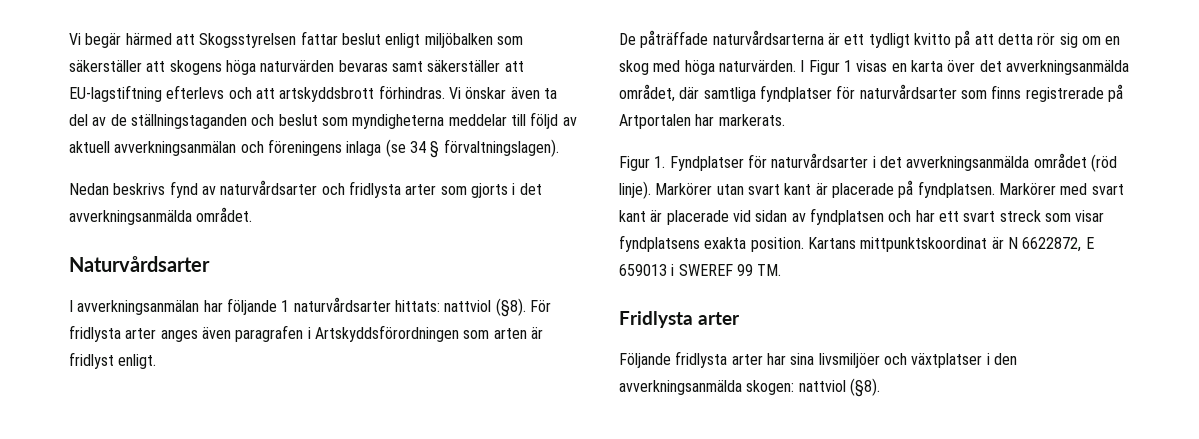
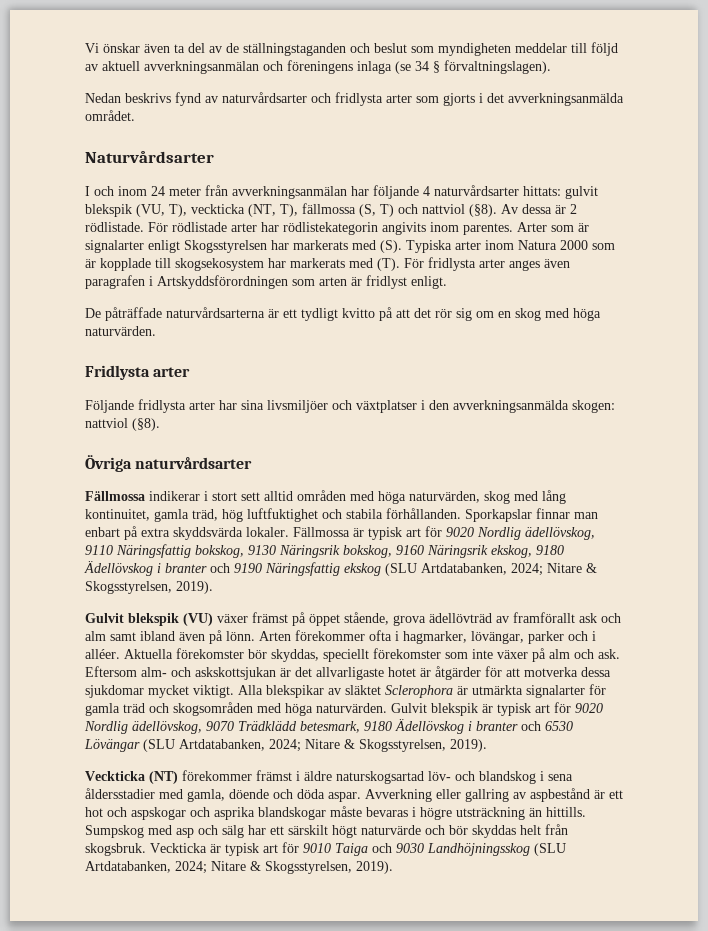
- Vi begär härmed att Skogsstyrelsen fattar beslut enligt miljöbalken som säkerställer att skogens höga naturvärden bevaras samt säkerställer att EU-lagstiftning efterlevs och att artskyddsbrott förhindras. Vi önskar även ta del av de ställningstaganden och beslut som myndigheterna meddelar till följd av aktuell avverkningsanmälan och föreningens inlaga (se 34 § förvaltningslagen).
+ Vi önskar även ta del av de ställningstaganden och beslut som myndigheten meddelar till följd av aktuell avverkningsanmälan och föreningens inlaga (se 34 § förvaltningslagen).
- I avverkningsanmälan har följande 1 naturvårdsarter hittats: nattviol (§8). För fridlysta arter anges även paragrafen i Artskyddsförordningen som arten är fridlyst enligt.
+ I och inom 24 meter från avverkningsanmälan har följande 4 naturvårdsarter hittats: gulvit blekspik (VU, T), veckticka (NT, T), fällmossa (S, T) och nattviol (§8). Av dessa är 2 rödlistade. För rödlistade arter har rödlistekategorin angivits inom parentes. Arter som är signalarter enligt Skogsstyrelsen har markerats med (S). Typiska arter inom Natura 2000 som är kopplade till skogsekosystem har markerats med (T). För fridlysta arter anges även paragrafen i Artskyddsförordningen som arten är fridlyst enligt.
- De påträffade naturvårdsarterna är ett tydligt kvitto på att detta rör sig om en skog med höga naturvärden. I Figur 1 visas en karta över det avverkningsanmälda området, där samtliga fyndplatser för naturvårdsarter som finns registrerade på Artportalen har markerats.
- Figur 1. Fyndplatser för naturvårdsarter i det avverkningsanmälda området (röd linje). Markörer utan svart kant är placerade på fyndplatsen. Markörer med svart kant är placerade vid sidan av fyndplatsen och har ett svart streck som visar fyndplatsens exakta position. Kartans mittpunktskoordinat är N 6622872, E 659013 i SWEREF 99 TM.
+ De påträffade naturvårdsarterna är ett tydligt kvitto på att det rör sig om en skog med höga naturvärden.
+ Övriga naturvårdsarter
+ Fällmossa indikerar i stort sett alltid områden med höga naturvärden, skog med lång kontinuitet, gamla träd, hög luftfuktighet och stabila förhållanden. Sporkapslar finnar man enbart på extra skyddsvärda lokaler. Fällmossa är typisk art för 9020 Nordlig ädellövskog, 9110 Näringsfattig bokskog, 9130 Näringsrik bokskog, 9160 Näringsrik ekskog, 9180 Ädellövskog i branter och 9190 Näringsfattig ekskog (SLU Artdatabanken, 2024; Nitare & Skogsstyrelsen, 2019).
+ Gulvit blekspik (VU) växer främst på öppet stående, grova ädellövträd av framförallt ask och alm samt ibland även på lönn. Arten förekommer ofta i hagmarker, lövängar, parker och i alléer. Aktuella förekomster bör skyddas, speciellt förekomster som inte växer på alm och ask. Eftersom alm- och askskottsjukan är det allvarligaste hotet är åtgärder för att motverka dessa sjukdomar mycket viktigt. Alla blekspikar av släktet Sclerophora är utmärkta signalarter för gamla träd och skogsområden med höga naturvärden. Gulvit blekspik är typisk art för 9020 Nordlig ädellövskog, 9070 Trädklädd betesmark, 9180 Ädellövskog i branter och 6530 Lövängar (SLU Artdatabanken, 2024; Nitare & Skogsstyrelsen, 2019).
+ Veckticka (NT) förekommer främst i äldre naturskogsartad löv- och blandskog i sena åldersstadier med gamla, döende och döda aspar. Avverkning eller gallring av aspbestånd är ett hot och aspskogar och asprika blandskogar måste bevaras i högre utsträckning än hittills. Sumpskog med asp och sälg har ett särskilt högt naturvärde och bör skyddas helt från skogsbruk. Veckticka är typisk art för 9010 Taiga och 9030 Landhöjningsskog (SLU Artdatabanken, 2024; Nitare & Skogsstyrelsen, 2019).

